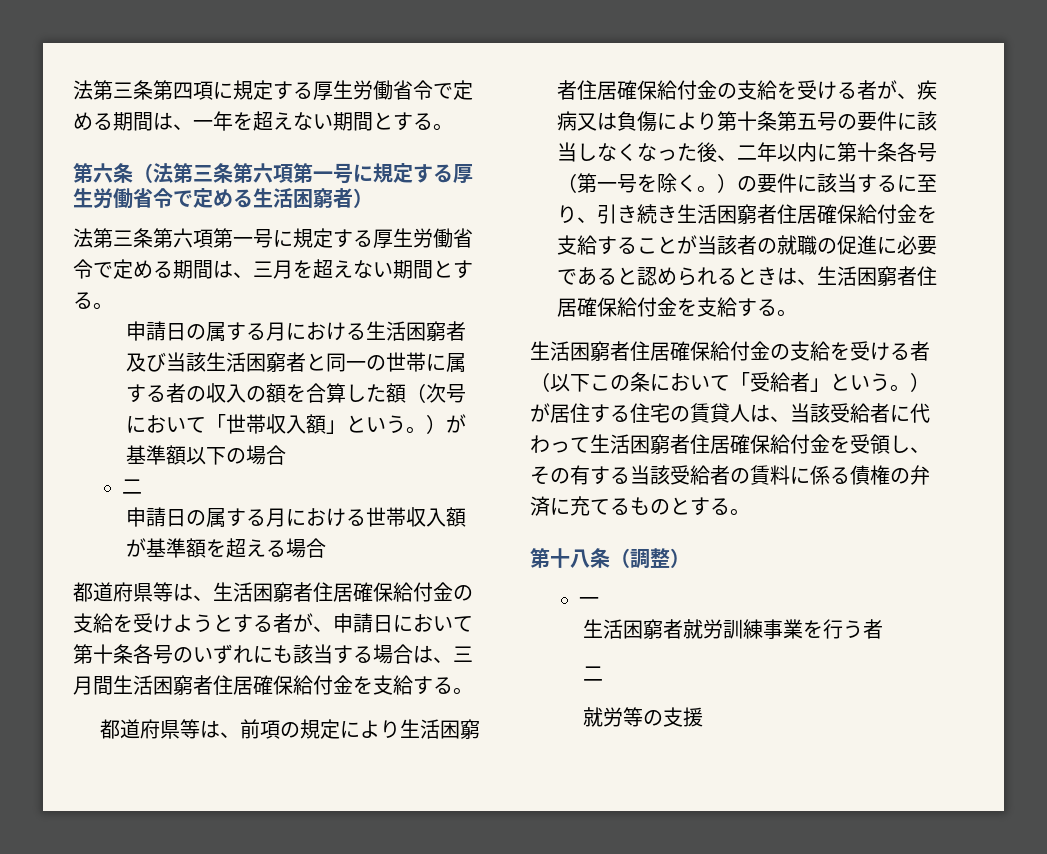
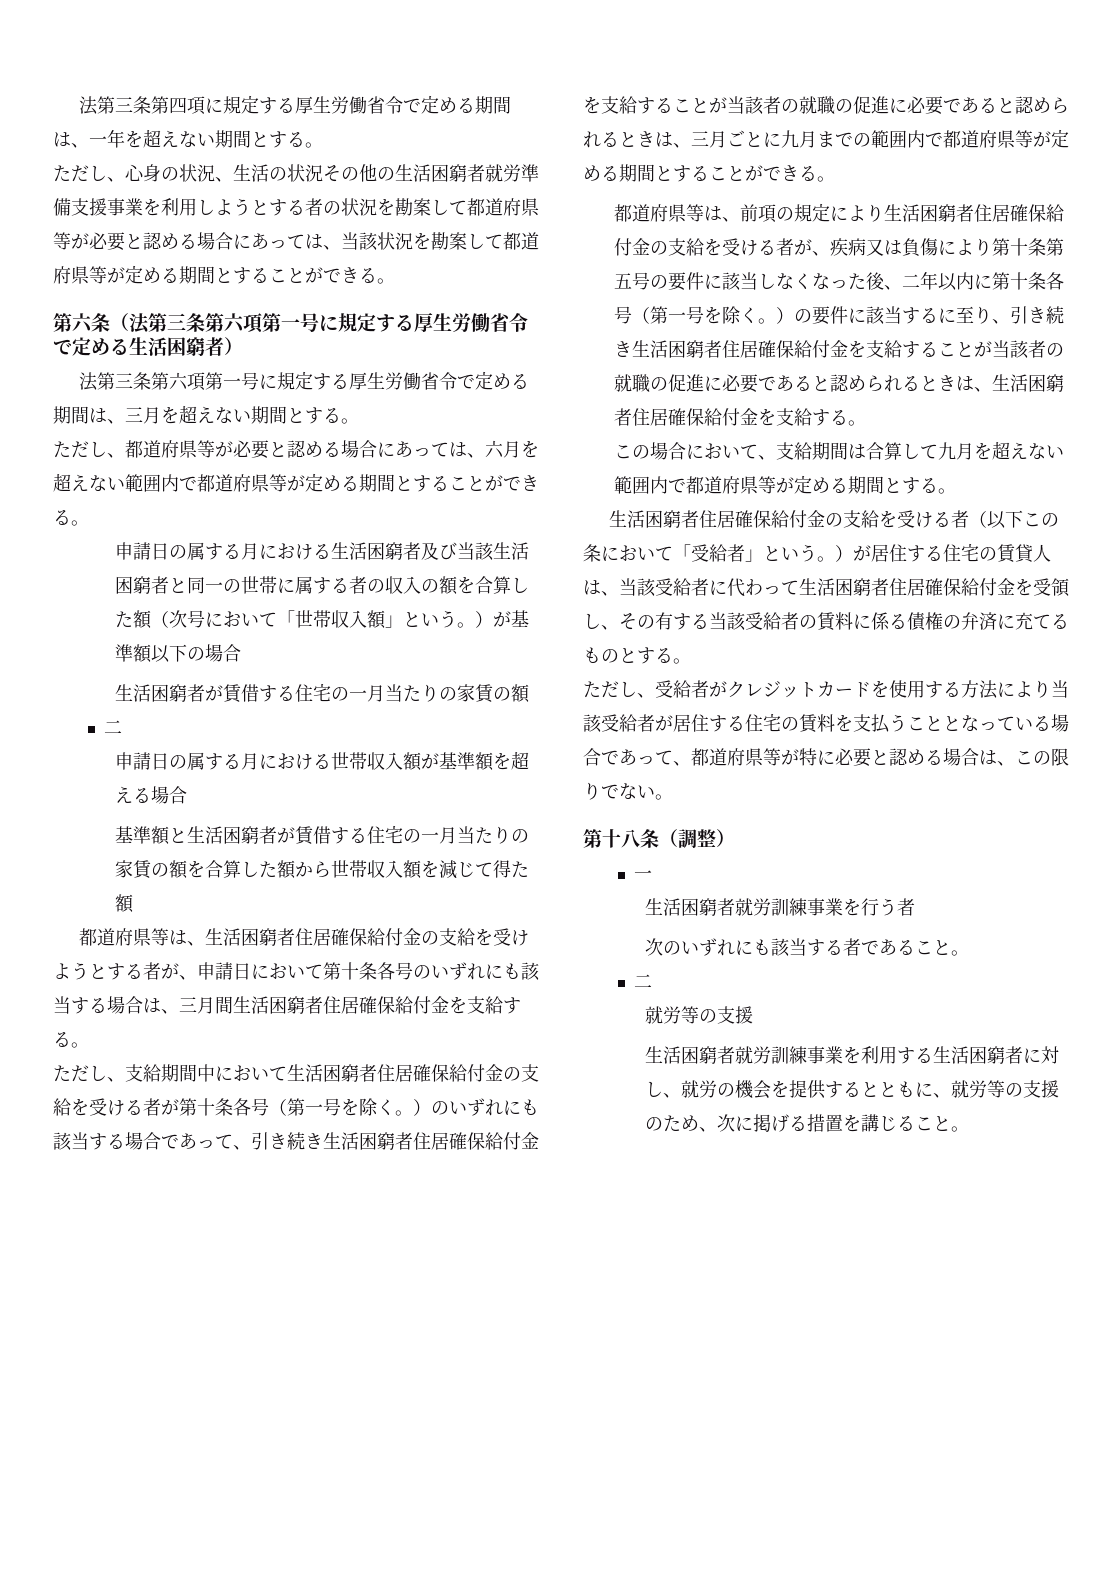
+ ただし、心身の状況、生活の状況その他の生活困窮者就労準備支援事業を利用しようとする者の状況を勘案して都道府県等が必要と認める場合にあっては、当該状況を勘案して都道府県等が定める期間とすることができる。
+ ただし、都道府県等が必要と認める場合にあっては、六月を超えない範囲内で都道府県等が定める期間とすることができる。
  申請日の属する月における生活困窮者及び当該生活困窮者と同一の世帯に属する者の収入の額を合算した額（次号において「世帯収入額」という。）が基準額以下の場合
+ 生活困窮者が賃借する住宅の一月当たりの家賃の額
+ 基準額と生活困窮者が賃借する住宅の一月当たりの家賃の額を合算した額から世帯収入額を減じて得た額
+ ただし、支給期間中において生活困窮者住居確保給付金の支給を受ける者が第十条各号（第一号を除く。）のいずれにも該当する場合であって、引き続き生活困窮者住居確保給付金を支給することが当該者の就職の促進に必要であると認められるときは、三月ごとに九月までの範囲内で都道府県等が定める期間とすることができる。
+ この場合において、支給期間は合算して九月を超えない範囲内で都道府県等が定める期間とする。
+ ただし、受給者がクレジットカードを使用する方法により当該受給者が居住する住宅の賃料を支払うこととなっている場合であって、都道府県等が特に必要と認める場合は、この限りでない。
  生活困窮者就労訓練事業を行う者
+ 次のいずれにも該当する者であること。
  二
  就労等の支援
+ 生活困窮者就労訓練事業を利用する生活困窮者に対し、就労の機会を提供するとともに、就労等の支援のため、次に掲げる措置を講じること。

